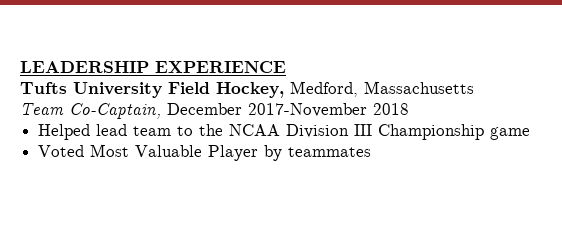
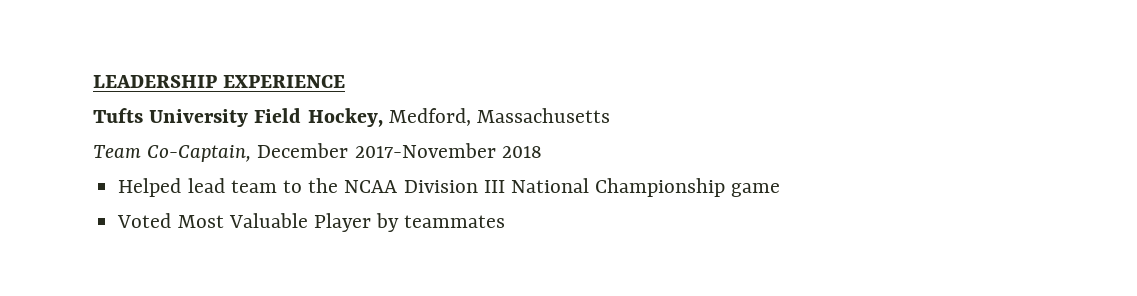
- Helped lead team to the NCAA Division III Championship game
+ Helped lead team to the NCAA Division III National Championship game

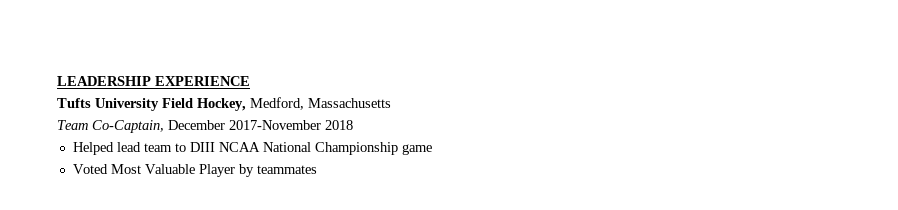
- Helped lead team to the NCAA Division III National Championship game
+ Helped lead team to DIII NCAA National Championship game

